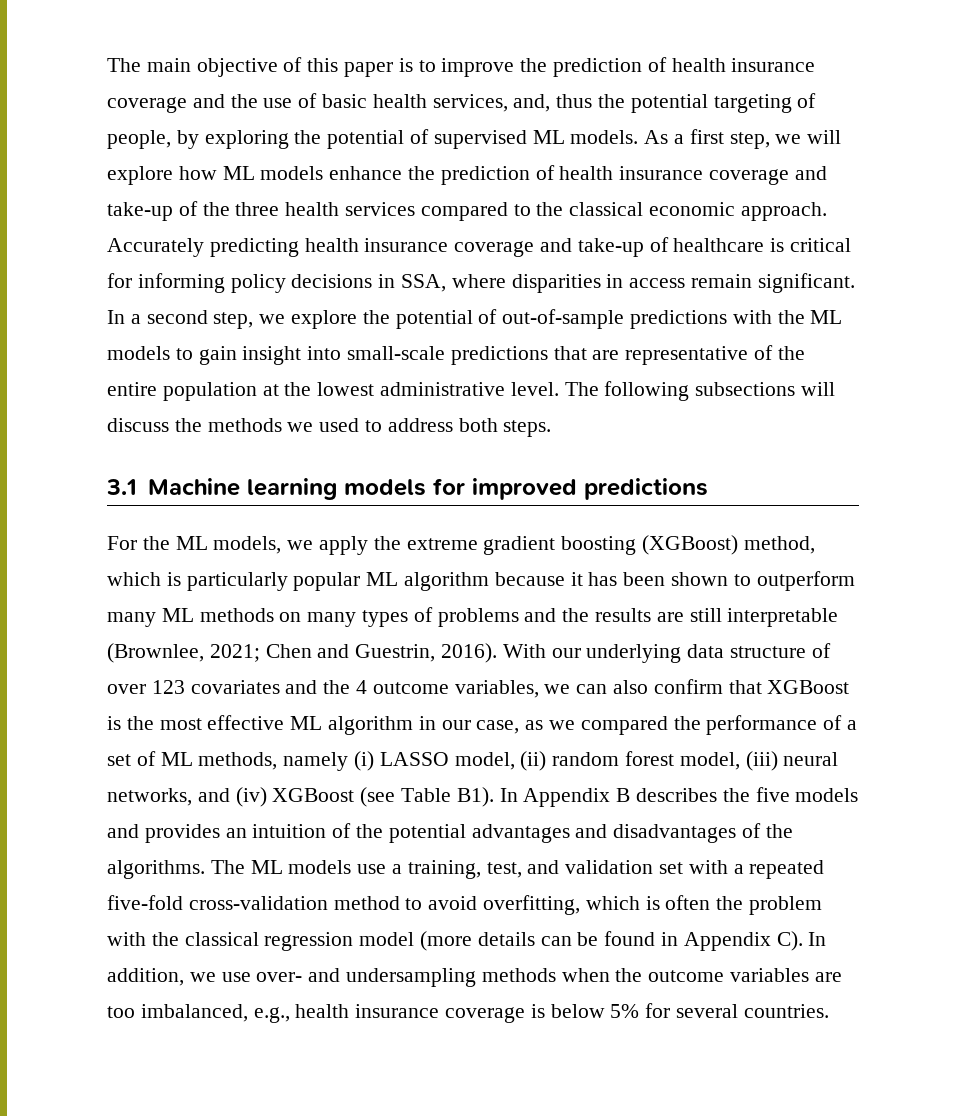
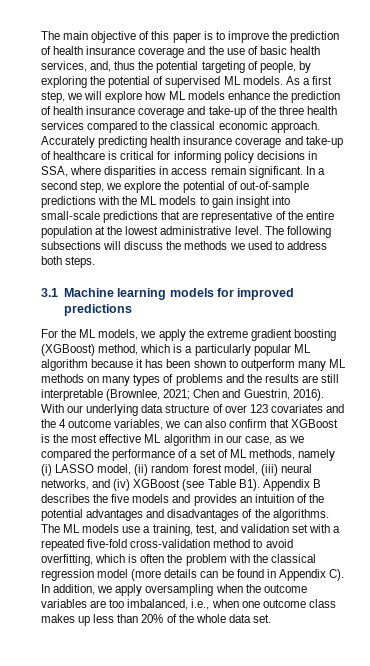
- For the ML models, we apply the extreme gradient boosting (XGBoost) method, which is particularly popular ML algorithm because it has been shown to outperform many ML methods on many types of problems and the results are still interpretable (Brownlee, 2021; Chen and Guestrin, 2016).
+ For the ML models, we apply the extreme gradient boosting (XGBoost) method, which is a particularly popular ML algorithm because it has been shown to outperform many ML methods on many types of problems and the results are still interpretable (Brownlee, 2021; Chen and Guestrin, 2016).
- With our underlying data structure of over 123 covariates and the 4 outcome variables, we can also confirm that XGBoost is the most effective ML algorithm in our case, as we compared the performance of a set of ML methods, namely (i) LASSO model, (ii) random forest model, (iii) neural networks, and (iv) XGBoost (see Table B1). In Appendix B describes the five models and provides an intuition of the potential advantages and disadvantages of the algorithms.
+ With our underlying data structure of over 123 covariates and the 4 outcome variables, we can also confirm that XGBoost is the most effective ML algorithm in our case, as we compared the performance of a set of ML methods, namely (i) LASSO model, (ii) random forest model, (iii) neural networks, and (iv) XGBoost (see Table B1). Appendix B describes the five models and provides an intuition of the potential advantages and disadvantages of the algorithms.
- The ML models use a training, test, and validation set with a repeated five-fold cross-validation method to avoid overfitting, which is often the problem with the classical regression model (more details can be found in Appendix C). In addition, we use over- and undersampling methods when the outcome variables are too imbalanced, e.g., health insurance coverage is below 5% for several countries.
+ The ML models use a training, test, and validation set with a repeated five-fold cross-validation method to avoid overfitting, which is often the problem with the classical regression model (more details can be found in Appendix C). In addition, we apply oversampling when the outcome variables are too imbalanced, i.e., when one outcome class makes up less than 20% of the whole data set.

